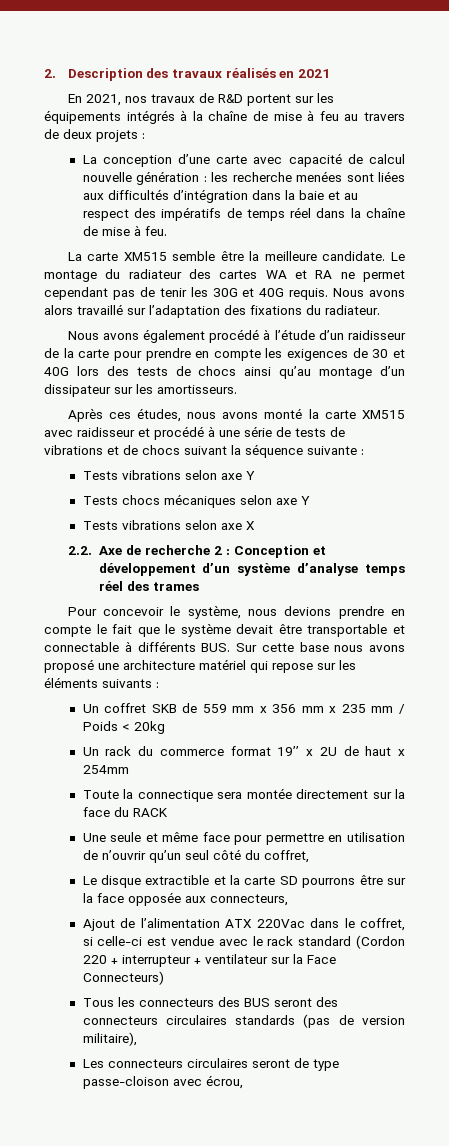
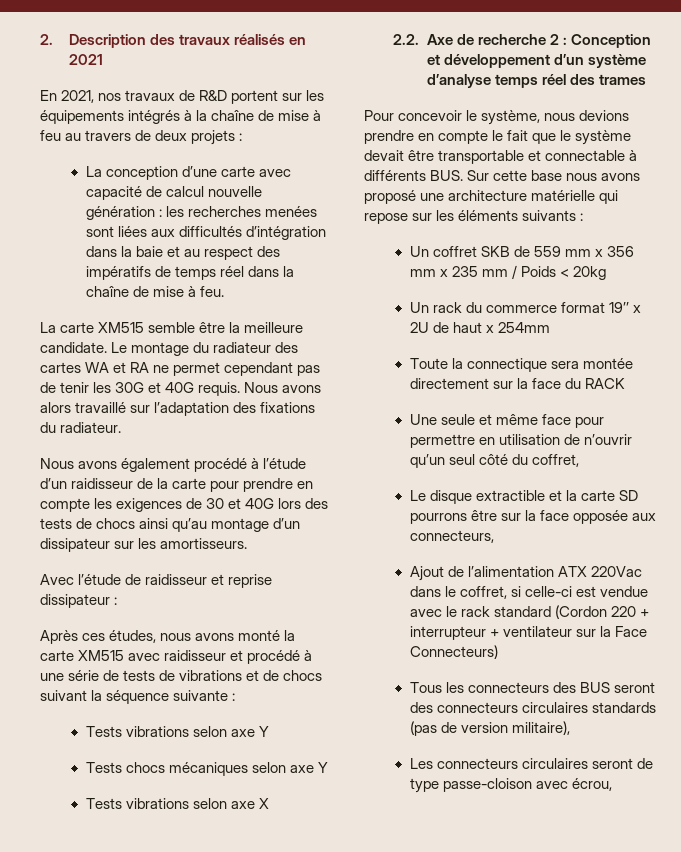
- La conception d’une carte avec capacité de calcul nouvelle génération : les recherche menées sont liées aux difficultés d’intégration dans la baie et au respect des impératifs de temps réel dans la chaîne de mise à feu.
+ La conception d’une carte avec capacité de calcul nouvelle génération : les recherches menées sont liées aux difficultés d’intégration dans la baie et au respect des impératifs de temps réel dans la chaîne de mise à feu.
+ Avec l’étude de raidisseur et reprise dissipateur :
- Pour concevoir le système, nous devions prendre en compte le fait que le système devait être transportable et connectable à différents BUS. Sur cette base nous avons proposé une architecture matériel qui repose sur les éléments suivants :
+ Pour concevoir le système, nous devions prendre en compte le fait que le système devait être transportable et connectable à différents BUS. Sur cette base nous avons proposé une architecture matérielle qui repose sur les éléments suivants :

